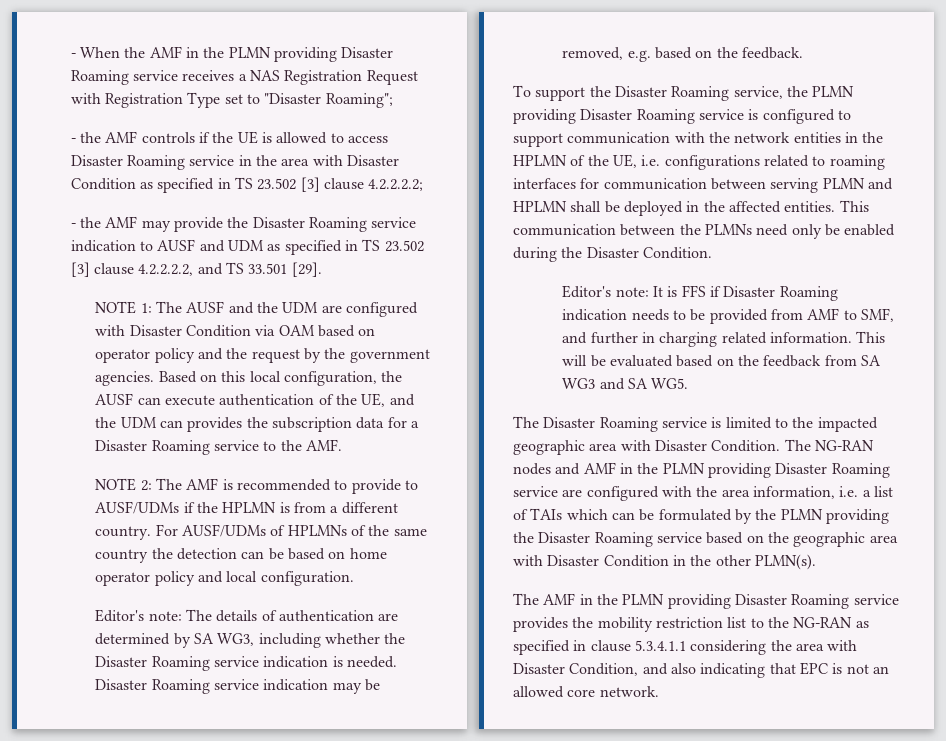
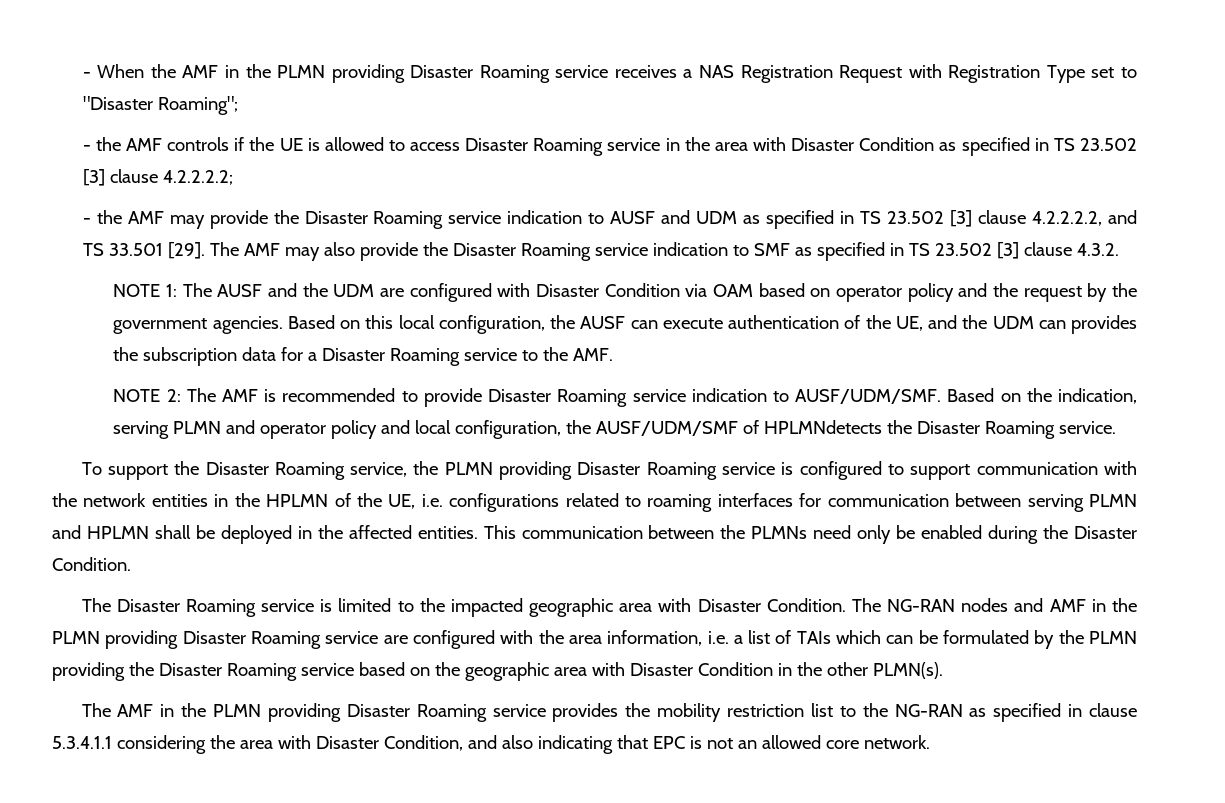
+ The AMF may also provide the Disaster Roaming service indication to SMF as specified in TS 23.502 [3] clause 4.3.2.
- NOTE 2: The AMF is recommended to provide to AUSF/UDMs if the HPLMN is from a different country. For AUSF/UDMs of HPLMNs of the same country the detection can be based on home operator policy and local configuration.
- Editor's note: The details of authentication are determined by SA WG3, including whether the Disaster Roaming service indication is needed. Disaster Roaming service indication may be removed, e.g. based on the feedback.
+ NOTE 2: The AMF is recommended to provide Disaster Roaming service indication to AUSF/UDM/SMF. Based on the indication, serving PLMN and operator policy and local configuration, the AUSF/UDM/SMF of HPLMNdetects the Disaster Roaming service.
- Editor's note: It is FFS if Disaster Roaming indication needs to be provided from AMF to SMF, and further in charging related information. This will be evaluated based on the feedback from SA WG3 and SA WG5.

